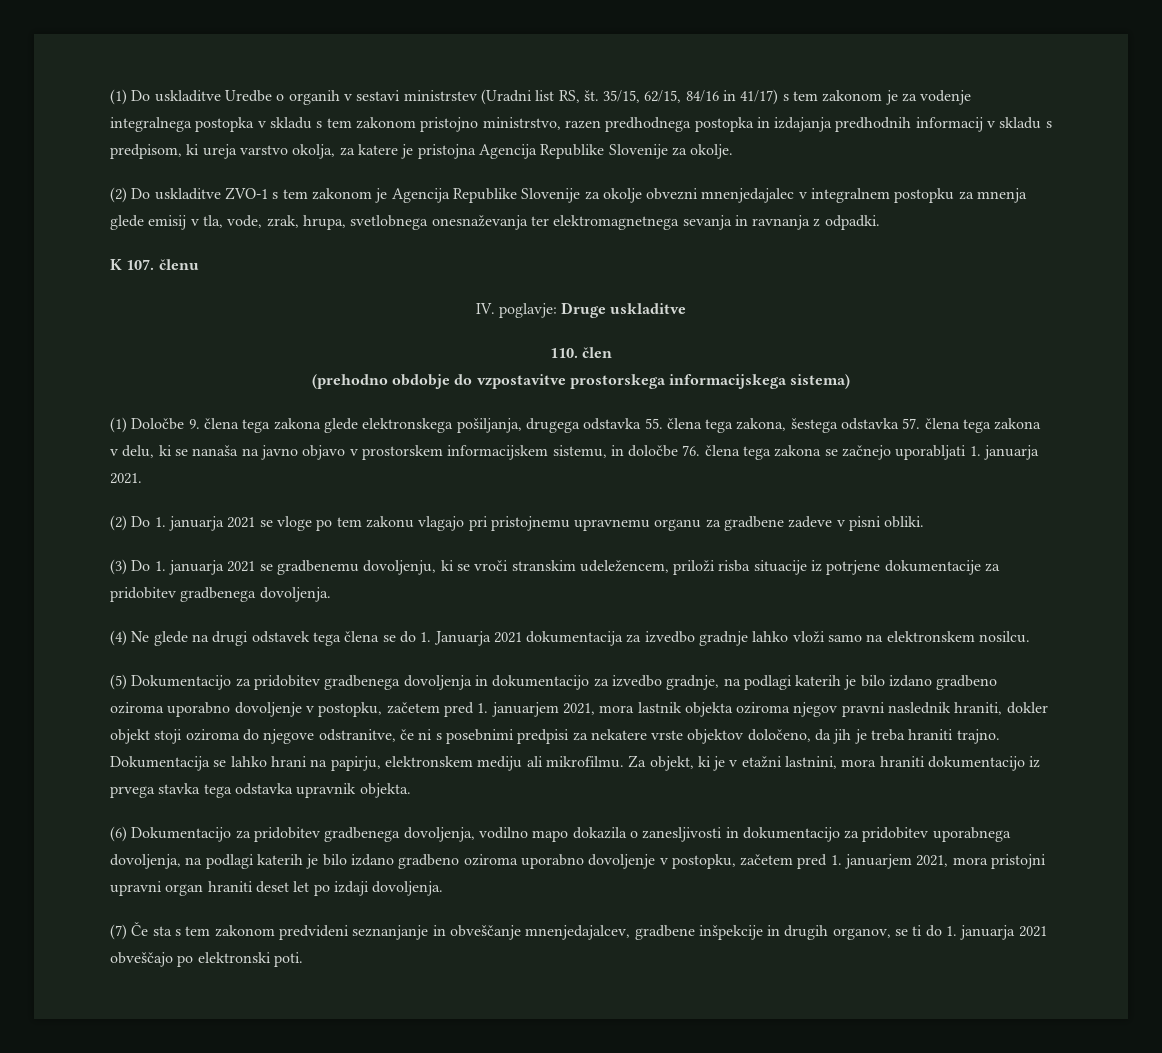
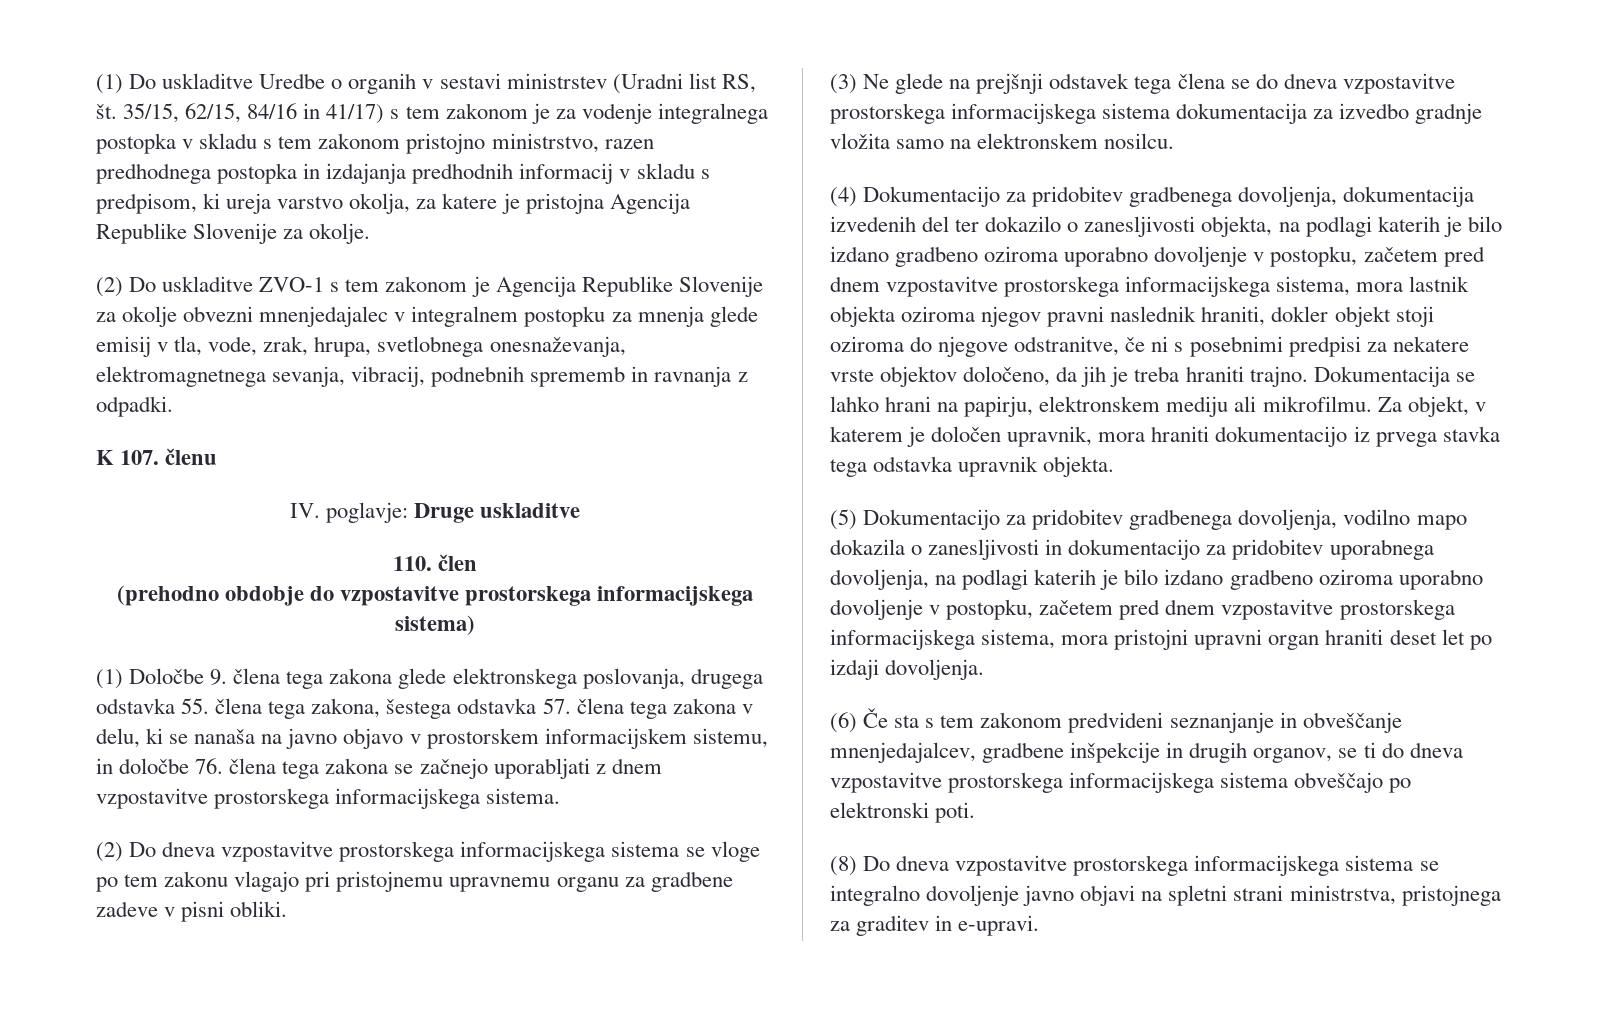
- (2) Do uskladitve ZVO-1 s tem zakonom je Agencija Republike Slovenije za okolje obvezni mnenjedajalec v integralnem postopku za mnenja glede emisij v tla, vode, zrak, hrupa, svetlobnega onesnaževanja ter elektromagnetnega sevanja in ravnanja z odpadki.
+ (2) Do uskladitve ZVO-1 s tem zakonom je Agencija Republike Slovenije za okolje obvezni mnenjedajalec v integralnem postopku za mnenja glede emisij v tla, vode, zrak, hrupa, svetlobnega onesnaževanja, elektromagnetnega sevanja, vibracij, podnebnih sprememb in ravnanja z odpadki.
- (1) Določbe 9. člena tega zakona glede elektronskega pošiljanja, drugega odstavka 55. člena tega zakona, šestega odstavka 57. člena tega zakona v delu, ki se nanaša na javno objavo v prostorskem informacijskem sistemu, in določbe 76. člena tega zakona se začnejo uporabljati 1. januarja 2021.
- (2) Do 1. januarja 2021 se vloge po tem zakonu vlagajo pri pristojnemu upravnemu organu za gradbene zadeve v pisni obliki.
+ (1) Določbe 9. člena tega zakona glede elektronskega poslovanja, drugega odstavka 55. člena tega zakona, šestega odstavka 57. člena tega zakona v delu, ki se nanaša na javno objavo v prostorskem informacijskem sistemu, in določbe 76. člena tega zakona se začnejo uporabljati z dnem vzpostavitve prostorskega informacijskega sistema.
+ (2) Do dneva vzpostavitve prostorskega informacijskega sistema se vloge po tem zakonu vlagajo pri pristojnemu upravnemu organu za gradbene zadeve v pisni obliki.
- (3) Do 1. januarja 2021 se gradbenemu dovoljenju, ki se vroči stranskim udeležencem, priloži risba situacije iz potrjene dokumentacije za pridobitev gradbenega dovoljenja.
- (4) Ne glede na drugi odstavek tega člena se do 1. Januarja 2021 dokumentacija za izvedbo gradnje lahko vloži samo na elektronskem nosilcu.
+ (3) Ne glede na prejšnji odstavek tega člena se do dneva vzpostavitve prostorskega informacijskega sistema dokumentacija za izvedbo gradnje vložita samo na elektronskem nosilcu.
- (5) Dokumentacijo za pridobitev gradbenega dovoljenja in dokumentacijo za izvedbo gradnje, na podlagi katerih je bilo izdano gradbeno oziroma uporabno dovoljenje v postopku, začetem pred 1. januarjem 2021, mora lastnik objekta oziroma njegov pravni naslednik hraniti, dokler objekt stoji oziroma do njegove odstranitve, če ni s posebnimi predpisi za nekatere vrste objektov določeno, da jih je treba hraniti trajno.
+ (4) Dokumentacijo za pridobitev gradbenega dovoljenja, dokumentacija izvedenih del ter dokazilo o zanesljivosti objekta, na podlagi katerih je bilo izdano gradbeno oziroma uporabno dovoljenje v postopku, začetem pred dnem vzpostavitve prostorskega informacijskega sistema, mora lastnik objekta oziroma njegov pravni naslednik hraniti, dokler objekt stoji oziroma do njegove odstranitve, če ni s posebnimi predpisi za nekatere vrste objektov določeno, da jih je treba hraniti trajno.
- Za objekt, ki je v etažni lastnini, mora hraniti dokumentacijo iz prvega stavka tega odstavka upravnik objekta.
+ Za objekt, v katerem je določen upravnik, mora hraniti dokumentacijo iz prvega stavka tega odstavka upravnik objekta.
- (6) Dokumentacijo za pridobitev gradbenega dovoljenja, vodilno mapo dokazila o zanesljivosti in dokumentacijo za pridobitev uporabnega dovoljenja, na podlagi katerih je bilo izdano gradbeno oziroma uporabno dovoljenje v postopku, začetem pred 1. januarjem 2021, mora pristojni upravni organ hraniti deset let po izdaji dovoljenja.
+ (5) Dokumentacijo za pridobitev gradbenega dovoljenja, vodilno mapo dokazila o zanesljivosti in dokumentacijo za pridobitev uporabnega dovoljenja, na podlagi katerih je bilo izdano gradbeno oziroma uporabno dovoljenje v postopku, začetem pred dnem vzpostavitve prostorskega informacijskega sistema, mora pristojni upravni organ hraniti deset let po izdaji dovoljenja.
- (7) Če sta s tem zakonom predvideni seznanjanje in obveščanje mnenjedajalcev, gradbene inšpekcije in drugih organov, se ti do 1. januarja 2021 obveščajo po elektronski poti.
+ (6) Če sta s tem zakonom predvideni seznanjanje in obveščanje mnenjedajalcev, gradbene inšpekcije in drugih organov, se ti do dneva vzpostavitve prostorskega informacijskega sistema obveščajo po elektronski poti.
+ (8) Do dneva vzpostavitve prostorskega informacijskega sistema se integralno dovoljenje javno objavi na spletni strani ministrstva, pristojnega za graditev in e-upravi.

